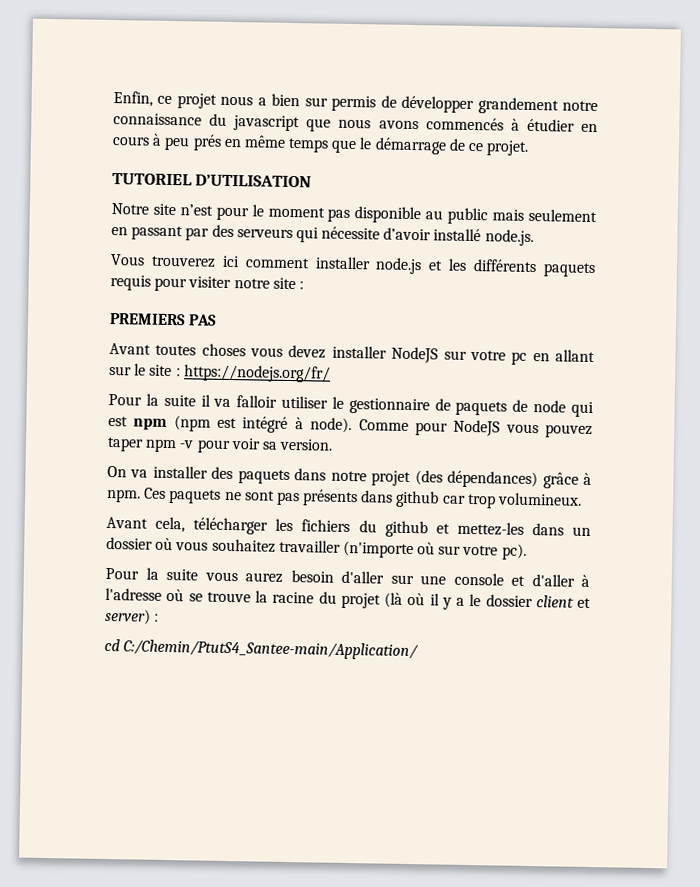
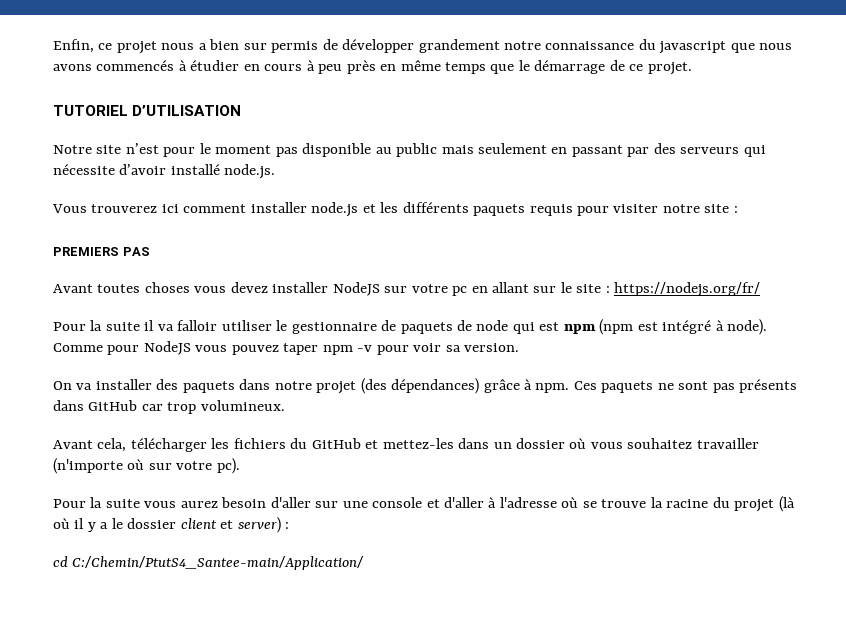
- Enfin, ce projet nous a bien sur permis de développer grandement notre connaissance du javascript que nous avons commencés à étudier en cours à peu prés en même temps que le démarrage de ce projet.
+ Enfin, ce projet nous a bien sur permis de développer grandement notre connaissance du javascript que nous avons commencés à étudier en cours à peu près en même temps que le démarrage de ce projet.
- Ces paquets ne sont pas présents dans github car trop volumineux.
+ Ces paquets ne sont pas présents dans GitHub car trop volumineux.
- Avant cela, télécharger les fichiers du github et mettez-les dans un dossier où vous souhaitez travailler (n'importe où sur votre pc).
+ Avant cela, télécharger les fichiers du GitHub et mettez-les dans un dossier où vous souhaitez travailler (n'importe où sur votre pc).

